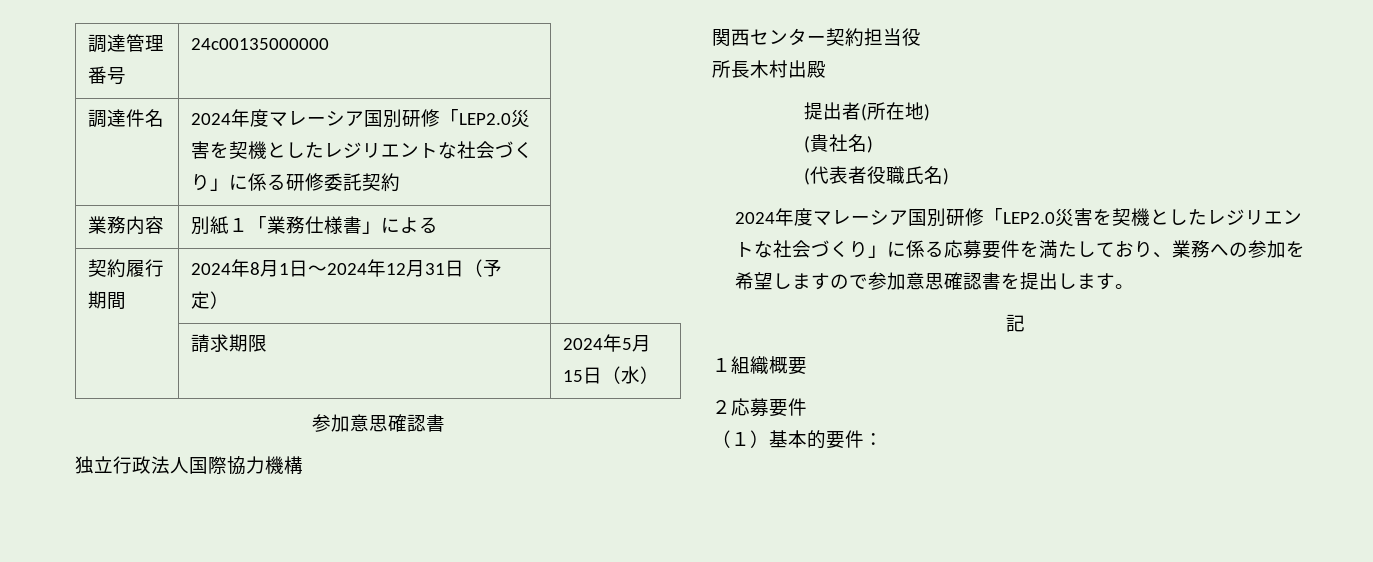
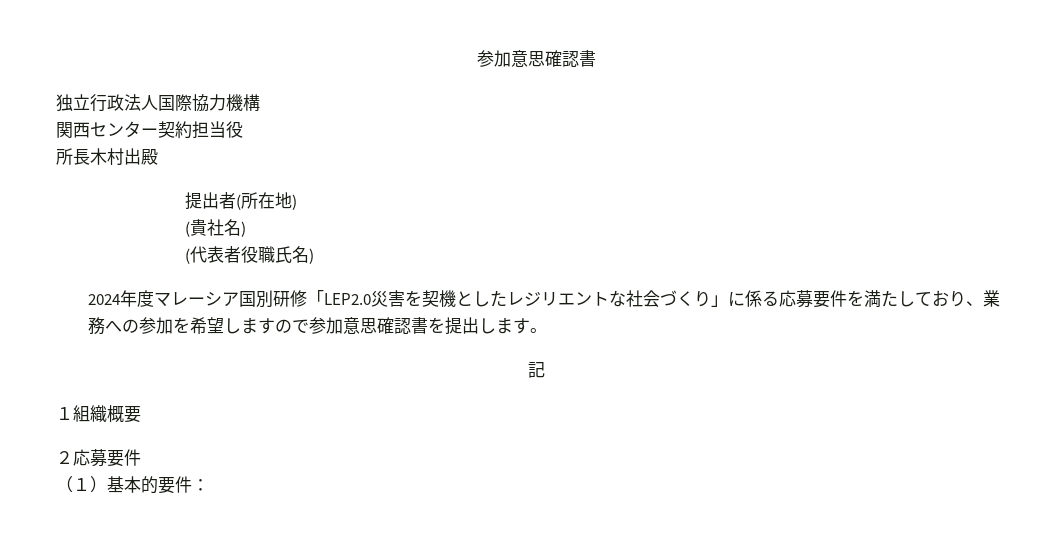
- 調達管理番号 | 24c00135000000
- 調達件名 | 2024年度マレーシア国別研修「LEP2.0災害を契機としたレジリエントな社会づくり」に係る研修委託契約
- 業務内容 | 別紙１「業務仕様書」による
- 契約履行期間 | 2024年8月1日～2024年12月31日（予定）
- | 請求期限 | 2024年5月15日（水）

